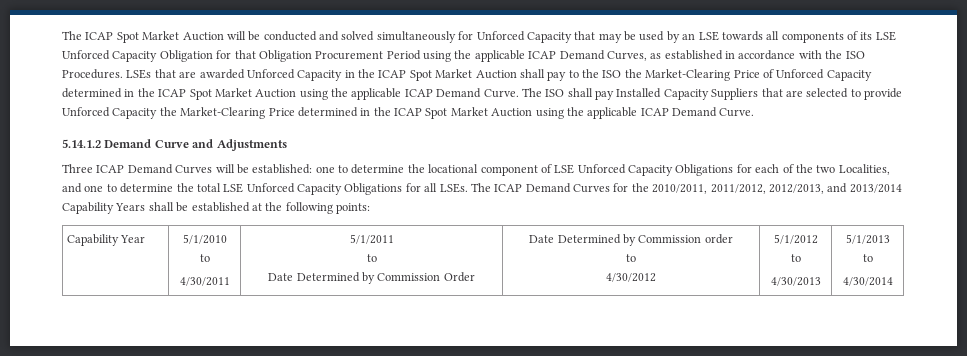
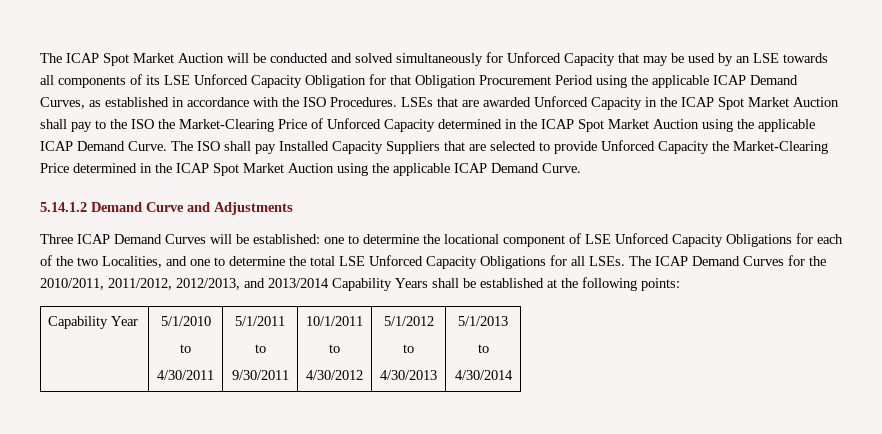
  Capability Year | 5/1/2010
  to
  4/30/2011 | 5/1/2011
  to
- Date Determined by Commission Order | Date Determined by Commission order
+ 9/30/2011 | 10/1/2011

